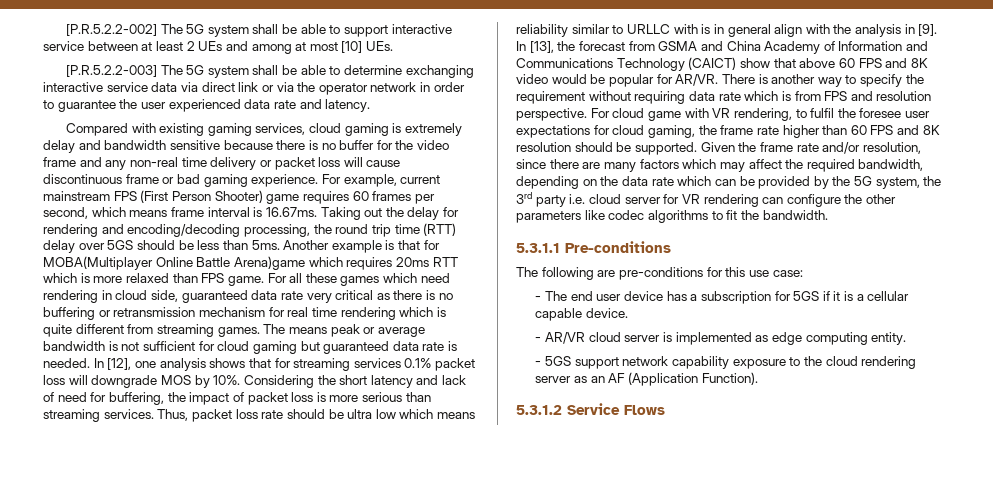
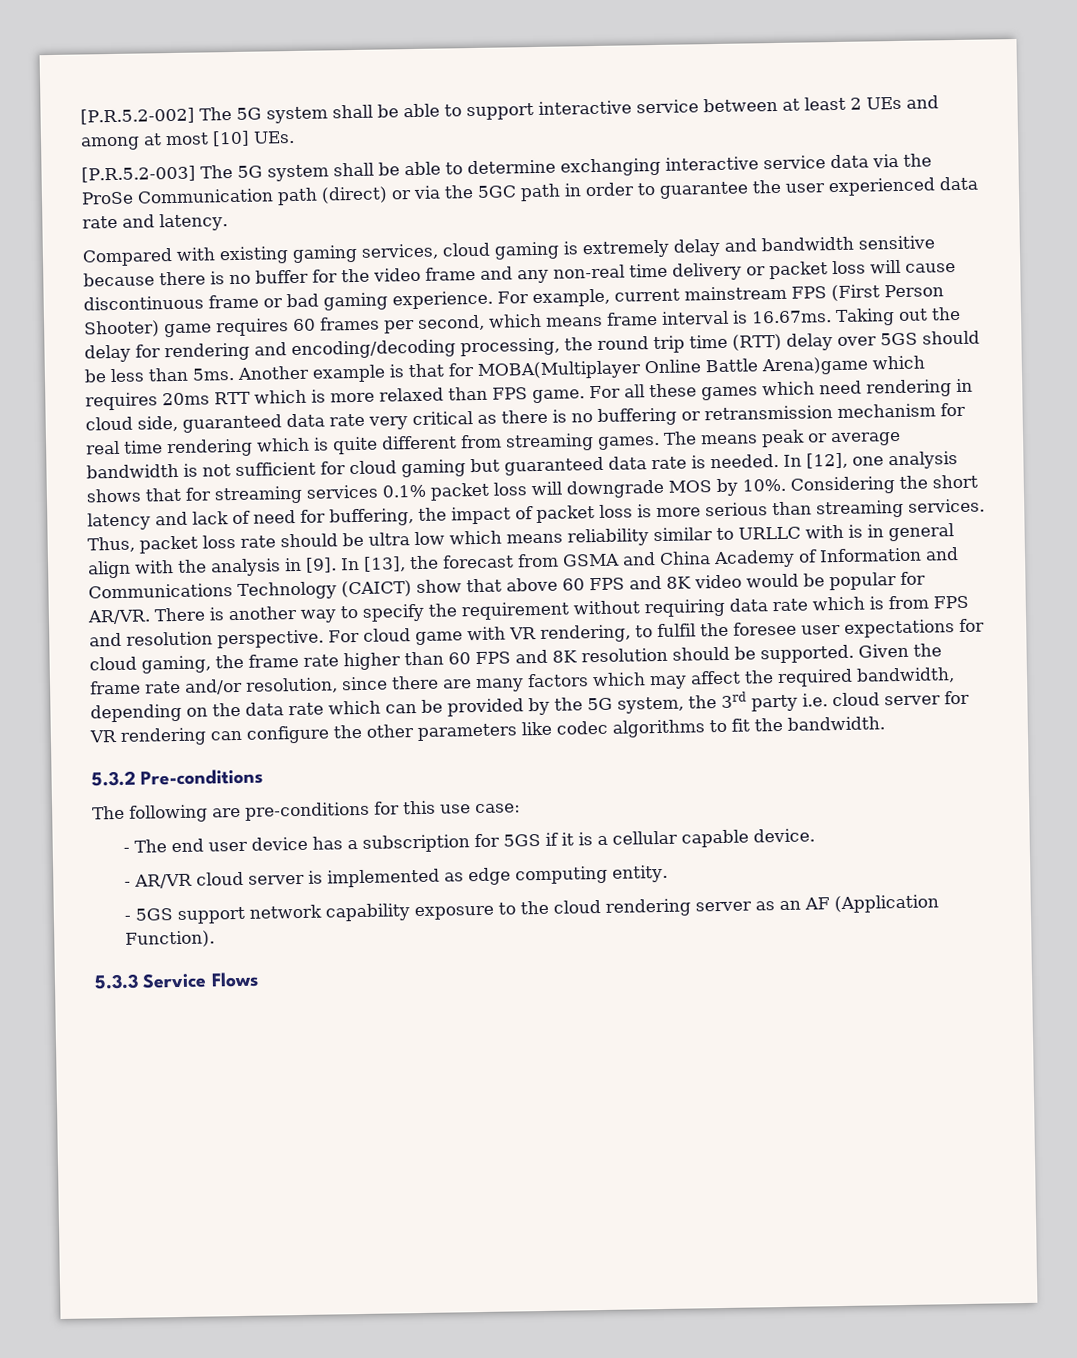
- [P.R.5.2.2-002] The 5G system shall be able to support interactive service between at least 2 UEs and among at most [10] UEs.
+ [P.R.5.2-002] The 5G system shall be able to support interactive service between at least 2 UEs and among at most [10] UEs.
- [P.R.5.2.2-003] The 5G system shall be able to determine exchanging interactive service data via direct link or via the operator network in order to guarantee the user experienced data rate and latency.
+ [P.R.5.2-003] The 5G system shall be able to determine exchanging interactive service data via the ProSe Communication path (direct) or via the 5GC path in order to guarantee the user experienced data rate and latency.
- 5.3.1.1 Pre-conditions
+ 5.3.2 Pre-conditions
- 5.3.1.2 Service Flows
+ 5.3.3 Service Flows

